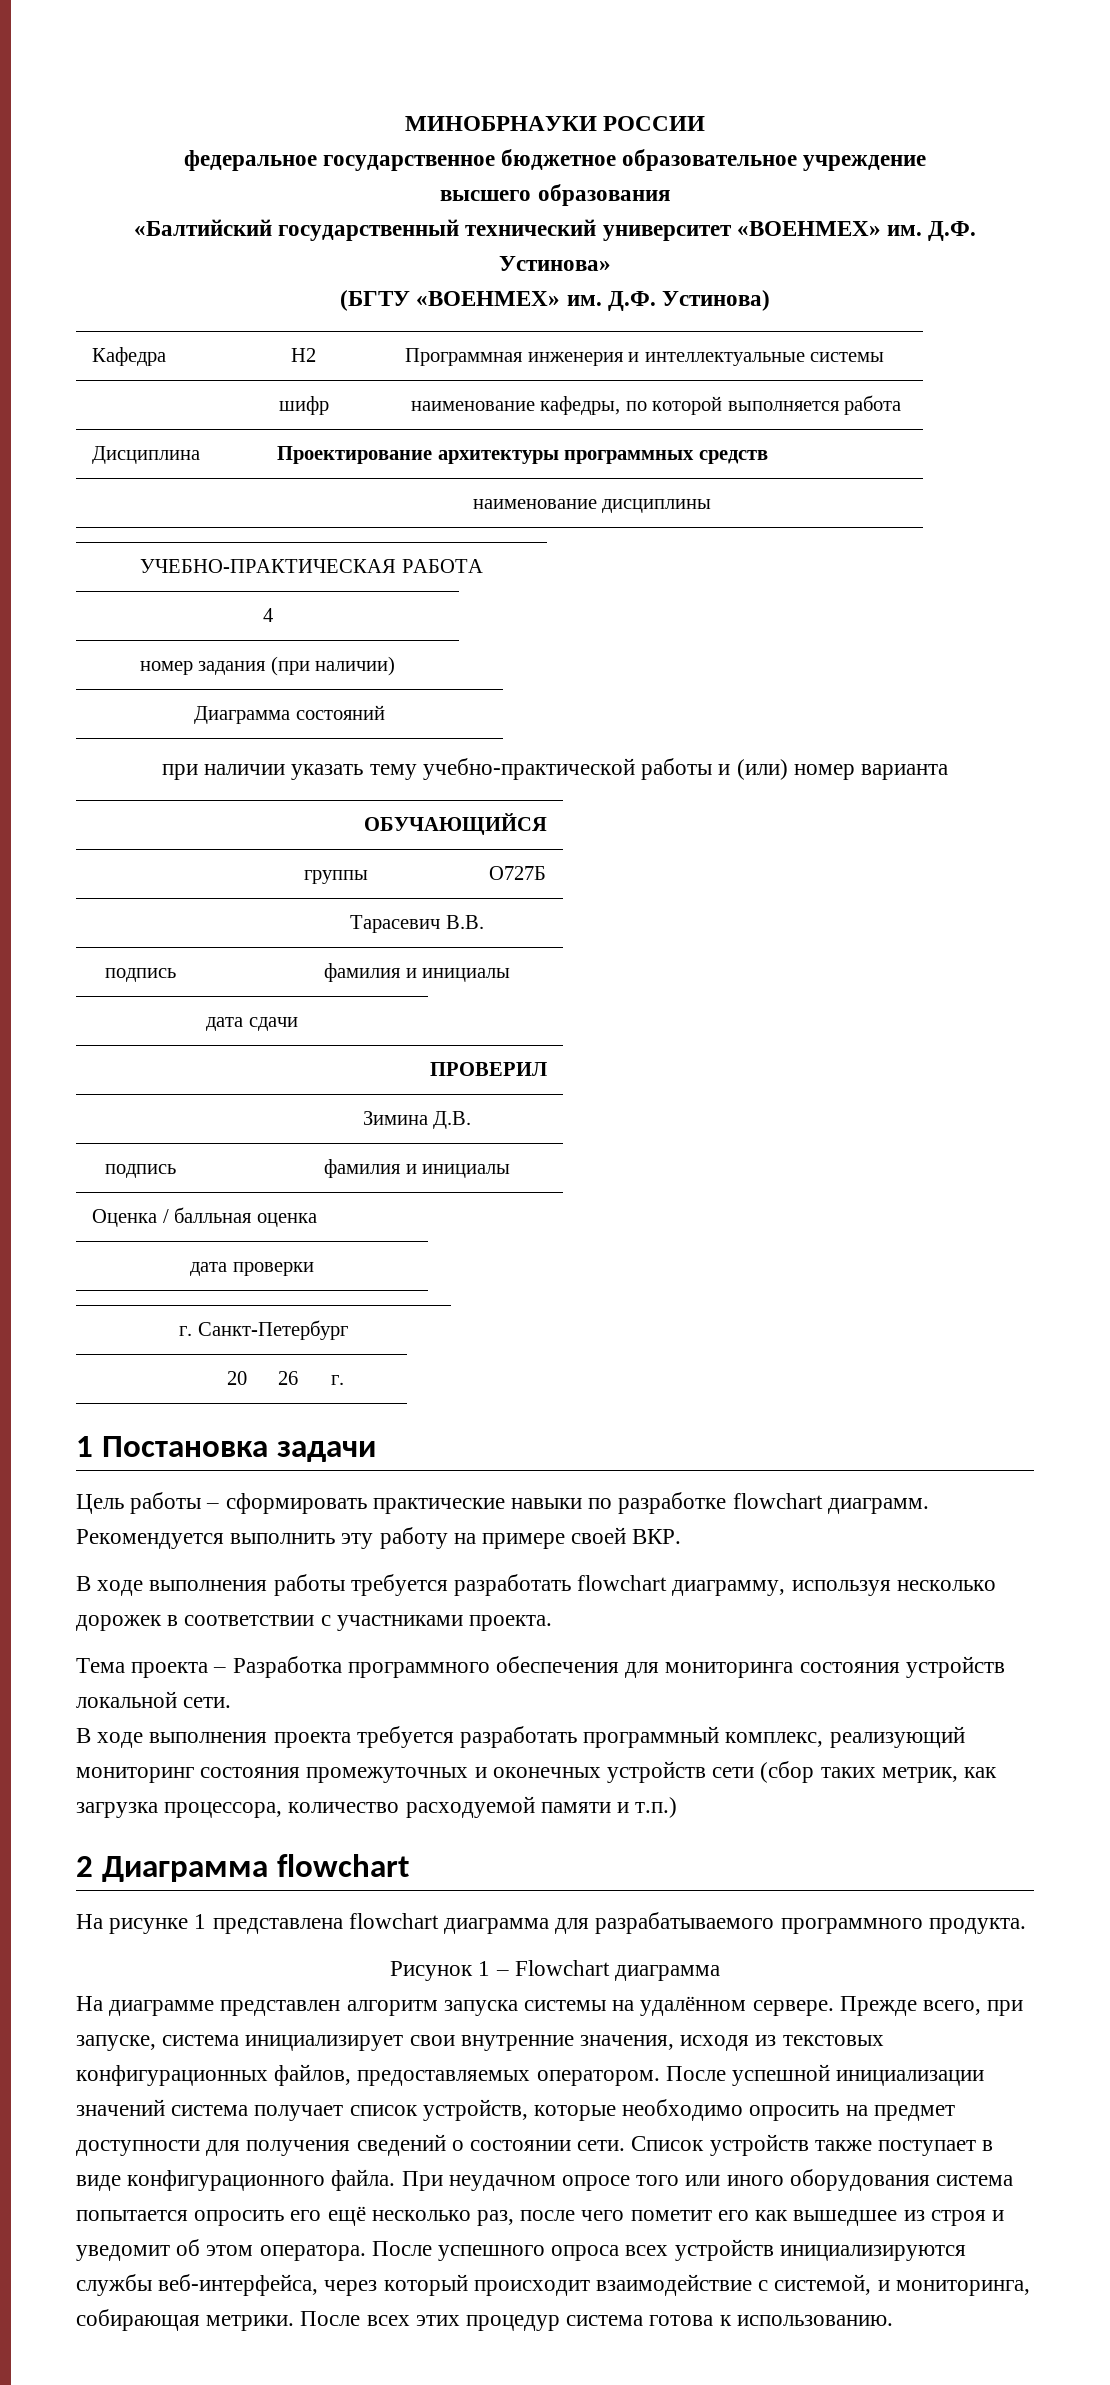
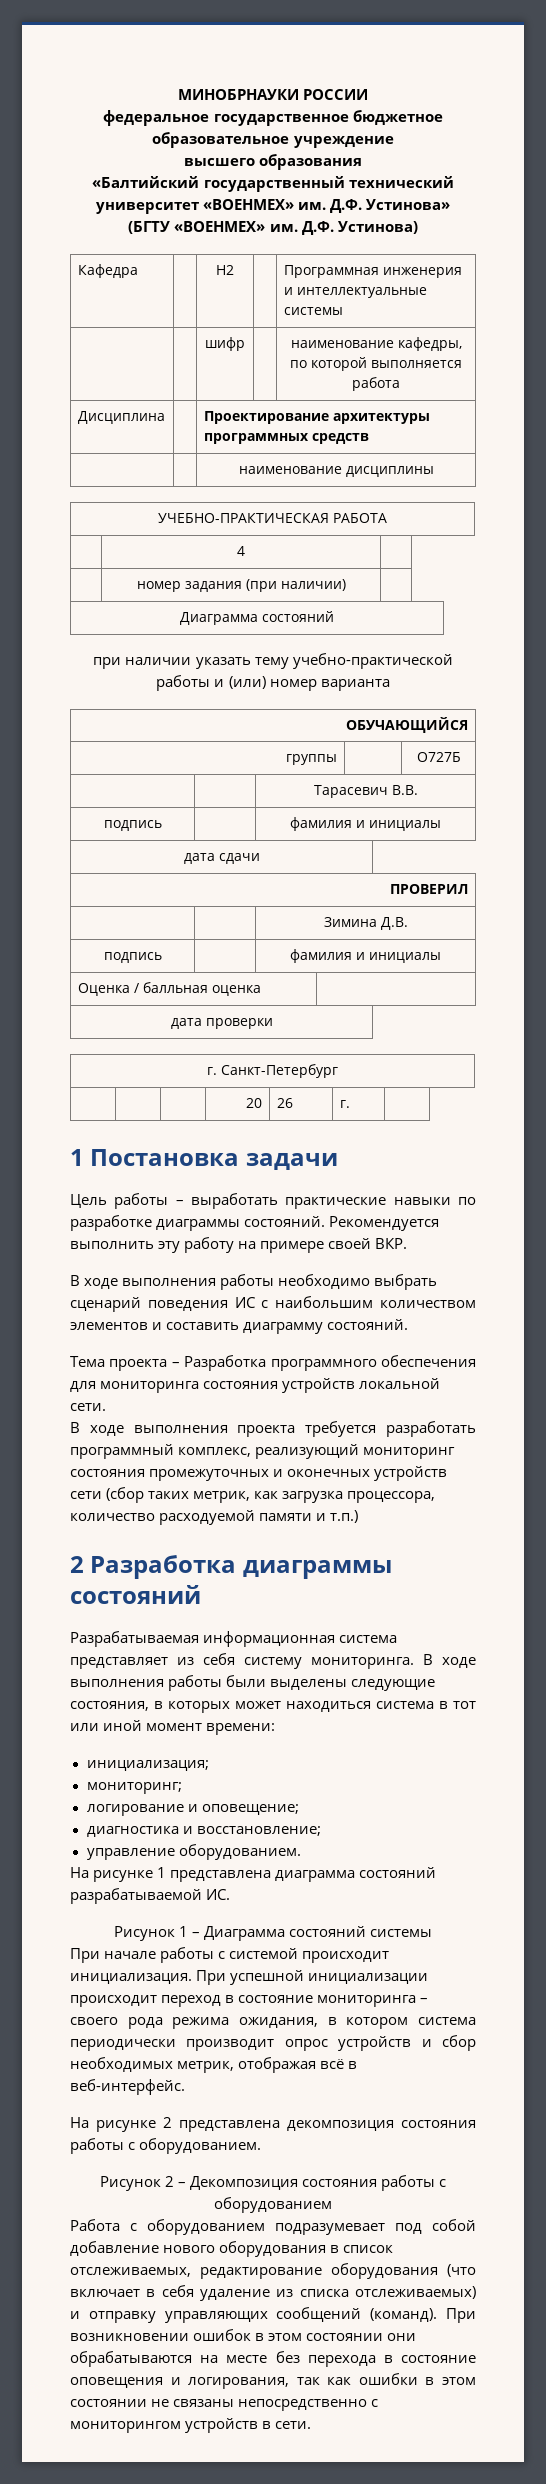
- Цель работы – сформировать практические навыки по разработке flowchart диаграмм.
+ Цель работы – выработать практические навыки по разработке диаграммы состояний.
- В ходе выполнения работы требуется разработать flowchart диаграмму, используя несколько дорожек в соответствии с участниками проекта.
+ В ходе выполнения работы необходимо выбрать сценарий поведения ИС с наибольшим количеством элементов и составить диаграмму состояний.
- 2 Диаграмма flowchart
- На рисунке 1 представлена flowchart диаграмма для разрабатываемого программного продукта.
- Рисунок 1 – Flowchart диаграмма
- На диаграмме представлен алгоритм запуска системы на удалённом сервере. Прежде всего, при запуске, система инициализирует свои внутренние значения, исходя из текстовых конфигурационных файлов, предоставляемых оператором. После успешной инициализации значений система получает список устройств, которые необходимо опросить на предмет доступности для получения сведений о состоянии сети. Список устройств также поступает в виде конфигурационного файла. При неудачном опросе того или иного оборудования система попытается опросить его ещё несколько раз, после чего пометит его как вышедшее из строя и уведомит об этом оператора. После успешного опроса всех устройств инициализируются службы веб-интерфейса, через который происходит взаимодействие с системой, и мониторинга, собирающая метрики. После всех этих процедур система готова к использованию.
+ 2 Разработка диаграммы состояний
+ Разрабатываемая информационная система представляет из себя систему мониторинга. В ходе выполнения работы были выделены следующие состояния, в которых может находиться система в тот или иной момент времени:
+ инициализация;
+ мониторинг;
+ логирование и оповещение;
+ диагностика и восстановление;
+ управление оборудованием.
+ На рисунке 1 представлена диаграмма состояний разрабатываемой ИС.
+ Рисунок 1 – Диаграмма состояний системы
+ При начале работы с системой происходит инициализация. При успешной инициализации происходит переход в состояние мониторинга – своего рода режима ожидания, в котором система периодически производит опрос устройств и сбор необходимых метрик, отображая всё в веб-интерфейс.
+ На рисунке 2 представлена декомпозиция состояния работы с оборудованием.
+ Рисунок 2 – Декомпозиция состояния работы с оборудованием
+ Работа с оборудованием подразумевает под собой добавление нового оборудования в список отслеживаемых, редактирование оборудования (что включает в себя удаление из списка отслеживаемых) и отправку управляющих сообщений (команд). При возникновении ошибок в этом состоянии они обрабатываются на месте без перехода в состояние оповещения и логирования, так как ошибки в этом состоянии не связаны непосредственно с мониторингом устройств в сети.

